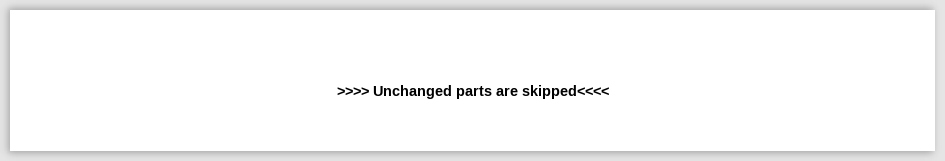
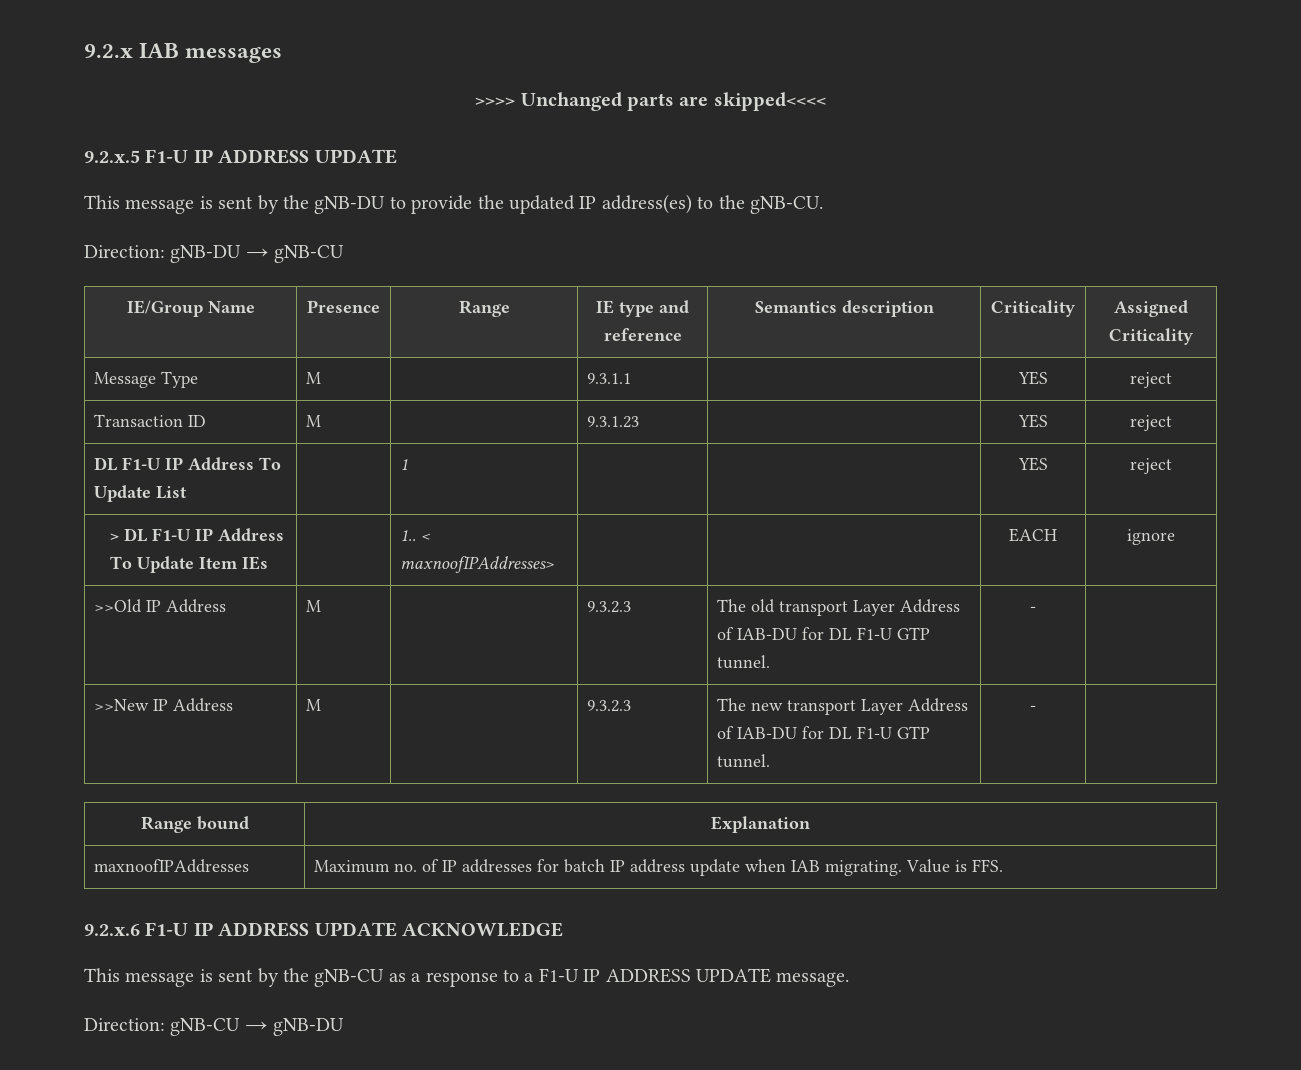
+ 9.2.x IAB messages
+ 9.2.x.5 F1-U IP ADDRESS UPDATE
+ This message is sent by the gNB-DU to provide the updated IP address(es) to the gNB-CU.
+ Direction: gNB-DU → gNB-CU
+ IE/Group Name | Presence | Range | IE type and reference | Semantics description | Criticality | Assigned Criticality
+ Message Type | M | | 9.3.1.1 | | YES | reject
+ Transaction ID | M | | 9.3.1.23 | | YES | reject
+ DL F1-U IP Address To Update List | | 1 | | | YES | reject
+ > DL F1-U IP Address To Update Item IEs | | 1.. < maxnoofIPAddresses> | | | EACH | ignore
+ >>Old IP Address | M | | 9.3.2.3 | The old transport Layer Address of IAB-DU for DL F1-U GTP tunnel. | - |
+ >>New IP Address | M | | 9.3.2.3 | The new transport Layer Address of IAB-DU for DL F1-U GTP tunnel. | - |
+ Range bound | Explanation
+ maxnoofIPAddresses | Maximum no. of IP addresses for batch IP address update when IAB migrating. Value is FFS.
+ 9.2.x.6 F1-U IP ADDRESS UPDATE ACKNOWLEDGE
+ This message is sent by the gNB-CU as a response to a F1-U IP ADDRESS UPDATE message.
+ Direction: gNB-CU → gNB-DU

